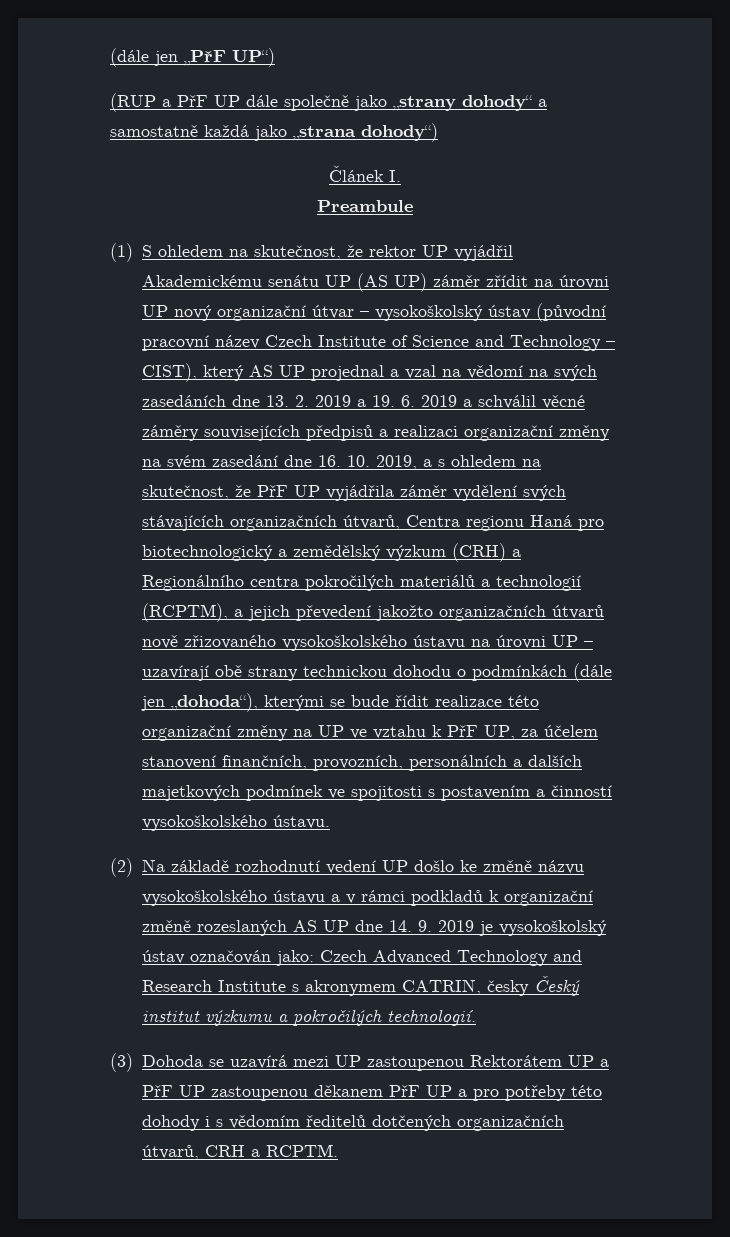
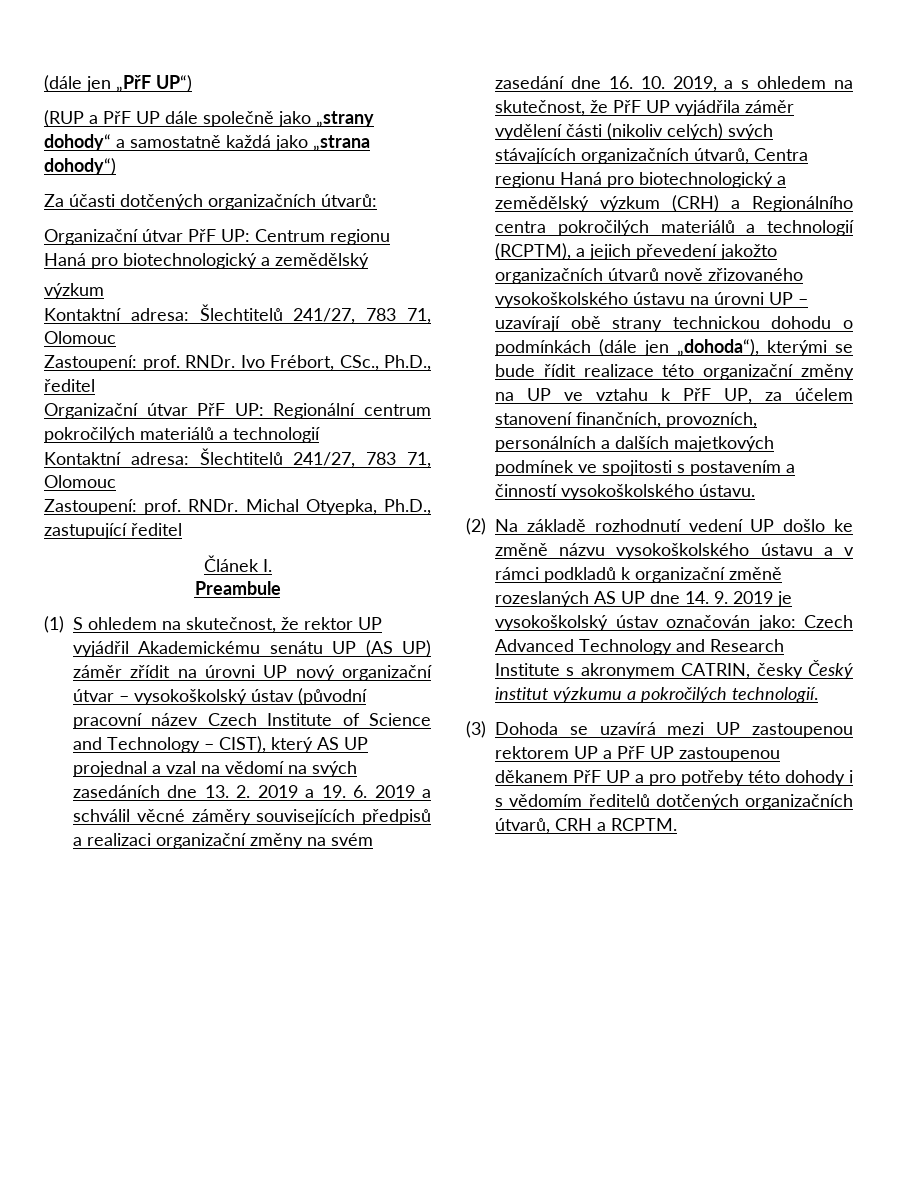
+ Za účasti dotčených organizačních útvarů:
+ Organizační útvar PřF UP: Centrum regionu Haná pro biotechnologický a zemědělský
+ výzkum
+ Kontaktní adresa: Šlechtitelů 241/27, 783 71, Olomouc
+ Zastoupení: prof. RNDr. Ivo Frébort, CSc., Ph.D., ředitel
+ Organizační útvar PřF UP: Regionální centrum pokročilých materiálů a technologií
+ Kontaktní adresa: Šlechtitelů 241/27, 783 71, Olomouc
+ Zastoupení: prof. RNDr. Michal Otyepka, Ph.D., zastupující ředitel
- (1) S ohledem na skutečnost, že rektor UP vyjádřil Akademickému senátu UP (AS UP) záměr zřídit na úrovni UP nový organizační útvar – vysokoškolský ústav (původní pracovní název Czech Institute of Science and Technology – CIST), který AS UP projednal a vzal na vědomí na svých zasedáních dne 13. 2. 2019 a 19. 6. 2019 a schválil věcné záměry souvisejících předpisů a realizaci organizační změny na svém zasedání dne 16. 10. 2019, a s ohledem na skutečnost, že PřF UP vyjádřila záměr vydělení svých stávajících organizačních útvarů, Centra regionu Haná pro biotechnologický a zemědělský výzkum (CRH) a Regionálního centra pokročilých materiálů a technologií (RCPTM), a jejich převedení jakožto organizačních útvarů nově zřizovaného vysokoškolského ústavu na úrovni UP – uzavírají obě strany technickou dohodu o podmínkách (dále jen „dohoda“), kterými se bude řídit realizace této organizační změny na UP ve vztahu k PřF UP, za účelem stanovení finančních, provozních, personálních a dalších majetkových podmínek ve spojitosti s postavením a činností vysokoškolského ústavu.
+ (1) S ohledem na skutečnost, že rektor UP vyjádřil Akademickému senátu UP (AS UP) záměr zřídit na úrovni UP nový organizační útvar – vysokoškolský ústav (původní pracovní název Czech Institute of Science and Technology – CIST), který AS UP projednal a vzal na vědomí na svých zasedáních dne 13. 2. 2019 a 19. 6. 2019 a schválil věcné záměry souvisejících předpisů a realizaci organizační změny na svém zasedání dne 16. 10. 2019, a s ohledem na skutečnost, že PřF UP vyjádřila záměr vydělení části (nikoliv celých) svých stávajících organizačních útvarů, Centra regionu Haná pro biotechnologický a zemědělský výzkum (CRH) a Regionálního centra pokročilých materiálů a technologií (RCPTM), a jejich převedení jakožto organizačních útvarů nově zřizovaného vysokoškolského ústavu na úrovni UP – uzavírají obě strany technickou dohodu o podmínkách (dále jen „dohoda“), kterými se bude řídit realizace této organizační změny na UP ve vztahu k PřF UP, za účelem stanovení finančních, provozních, personálních a dalších majetkových podmínek ve spojitosti s postavením a činností vysokoškolského ústavu.
- (3) Dohoda se uzavírá mezi UP zastoupenou Rektorátem UP a PřF UP zastoupenou děkanem PřF UP a pro potřeby této dohody i s vědomím ředitelů dotčených organizačních útvarů, CRH a RCPTM.
+ (3) Dohoda se uzavírá mezi UP zastoupenou rektorem UP a PřF UP zastoupenou děkanem PřF UP a pro potřeby této dohody i s vědomím ředitelů dotčených organizačních útvarů, CRH a RCPTM.

